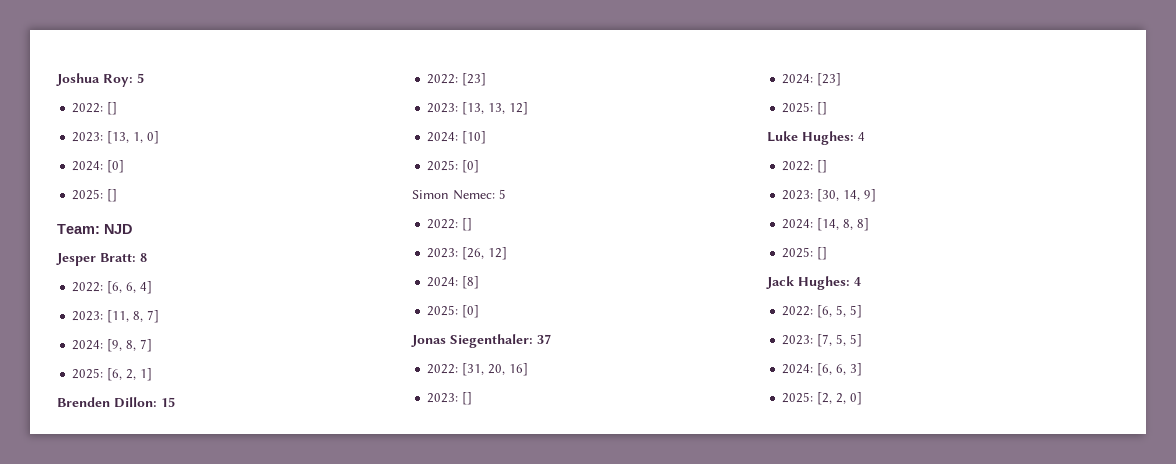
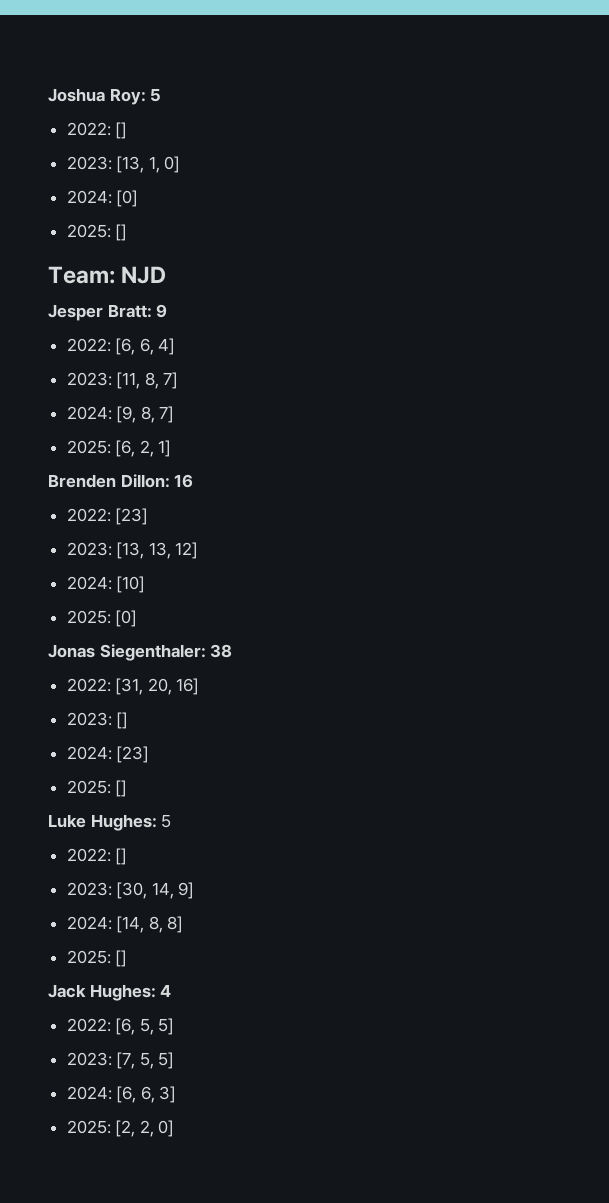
- Jesper Bratt: 8
+ Jesper Bratt: 9
- Brenden Dillon: 15
+ Brenden Dillon: 16
- Simon Nemec: 5
- 2022: []
- 2023: [26, 12]
- 2024: [8]
- 2025: [0]
- Jonas Siegenthaler: 37
+ Jonas Siegenthaler: 38
- Luke Hughes: 4
+ Luke Hughes: 5

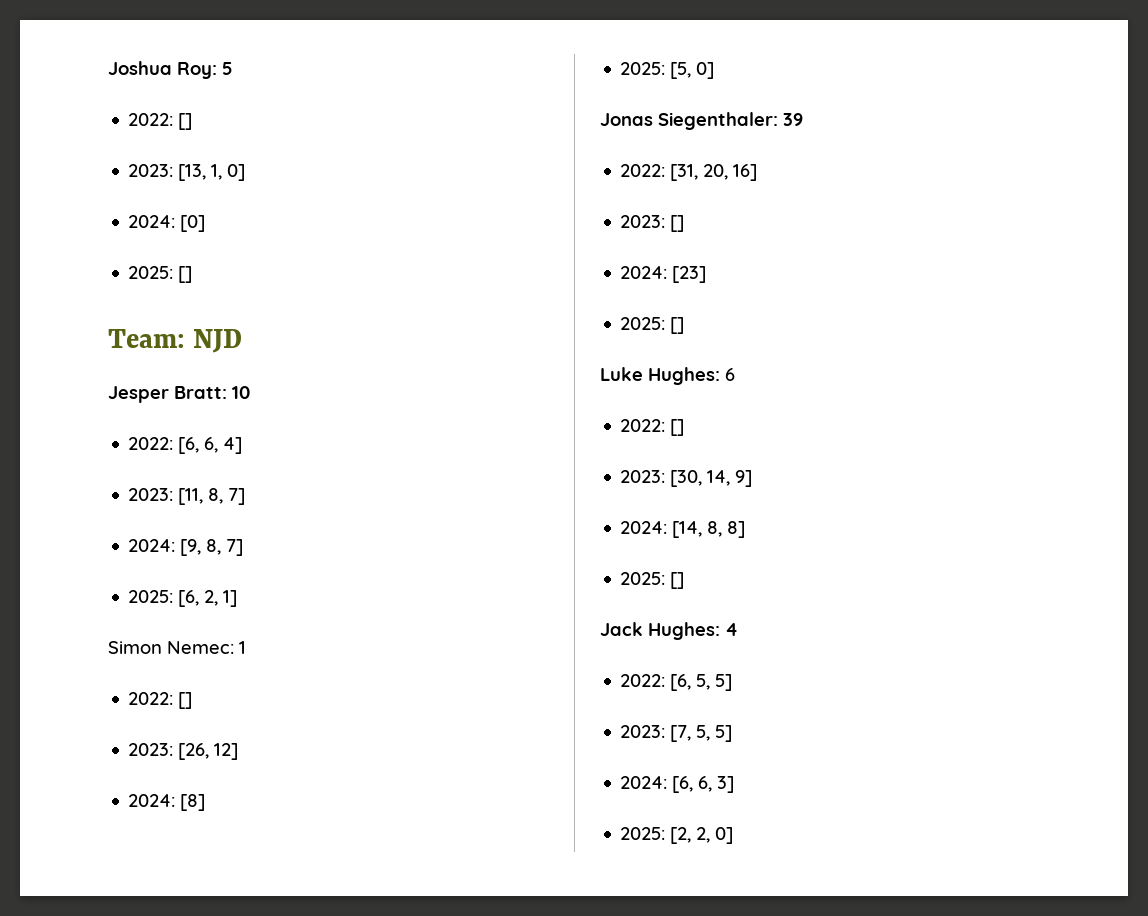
- Jesper Bratt: 9
+ Jesper Bratt: 10
- Brenden Dillon: 16
- 2022: [23]
- 2023: [13, 13, 12]
+ Simon Nemec: 1
+ 2022: []
+ 2023: [26, 12]
- 2024: [10]
- 2025: [0]
+ 2024: [8]
+ 2025: [5, 0]
- Jonas Siegenthaler: 38
+ Jonas Siegenthaler: 39
- Luke Hughes: 5
+ Luke Hughes: 6

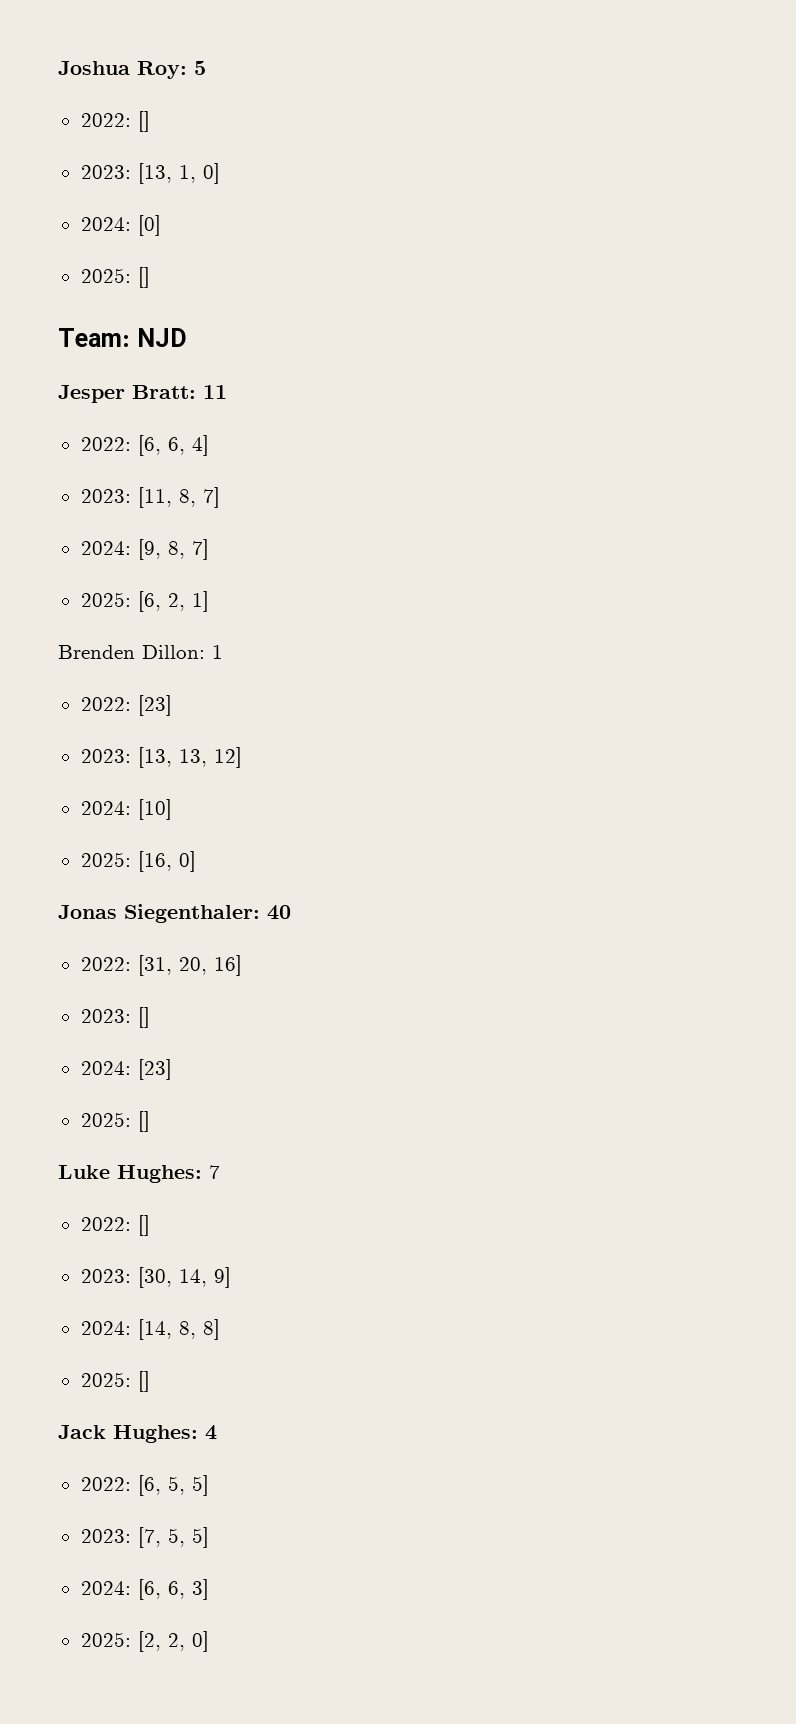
- Jesper Bratt: 10
+ Jesper Bratt: 11
- Simon Nemec: 1
- 2022: []
- 2023: [26, 12]
+ Brenden Dillon: 1
+ 2022: [23]
+ 2023: [13, 13, 12]
- 2024: [8]
- 2025: [5, 0]
+ 2024: [10]
+ 2025: [16, 0]
- Jonas Siegenthaler: 39
+ Jonas Siegenthaler: 40
- Luke Hughes: 6
+ Luke Hughes: 7

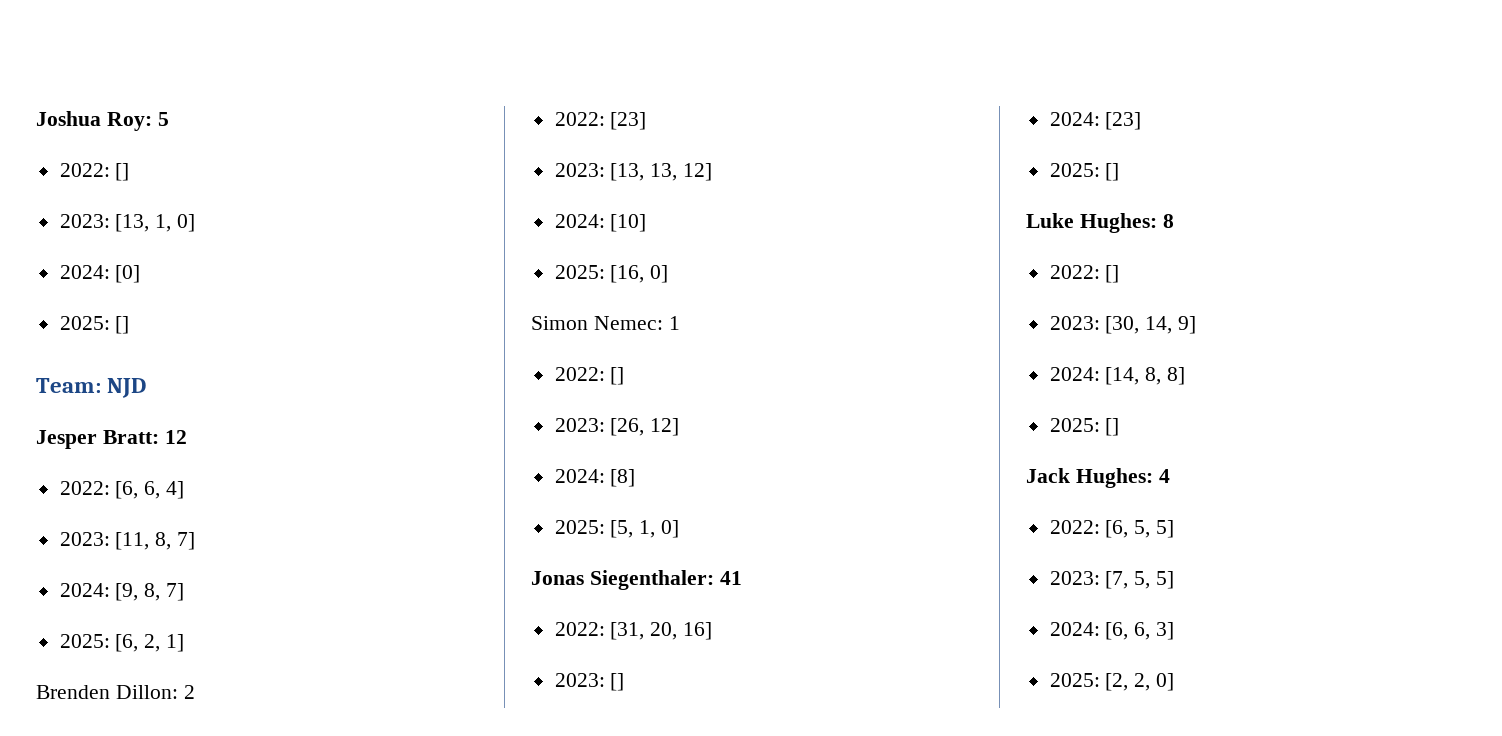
- Jesper Bratt: 11
+ Jesper Bratt: 12
- Brenden Dillon: 1
+ Brenden Dillon: 2
+ Simon Nemec: 1
+ 2022: []
+ 2023: [26, 12]
+ 2024: [8]
+ 2025: [5, 1, 0]
- Jonas Siegenthaler: 40
+ Jonas Siegenthaler: 41
- Luke Hughes: 7
+ Luke Hughes: 8

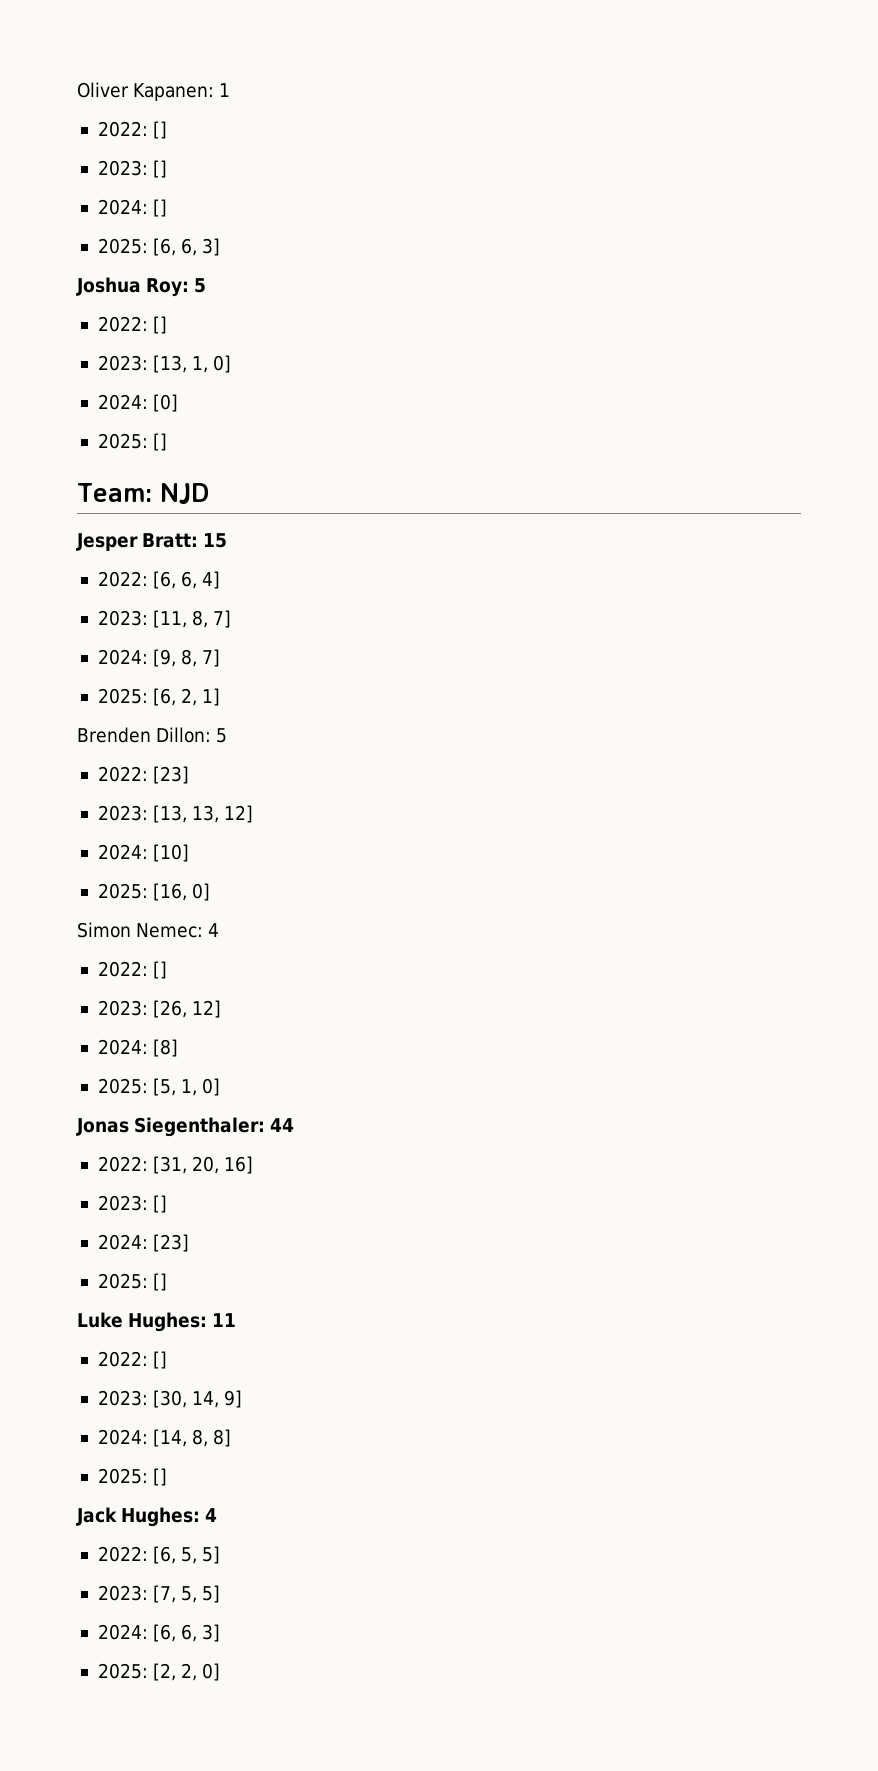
+ Oliver Kapanen: 1
+ 2022: []
+ 2023: []
+ 2024: []
+ 2025: [6, 6, 3]
- Jesper Bratt: 12
+ Jesper Bratt: 15
- Brenden Dillon: 2
+ Brenden Dillon: 5
- Simon Nemec: 1
+ Simon Nemec: 4
- Jonas Siegenthaler: 41
+ Jonas Siegenthaler: 44
- Luke Hughes: 8
+ Luke Hughes: 11

